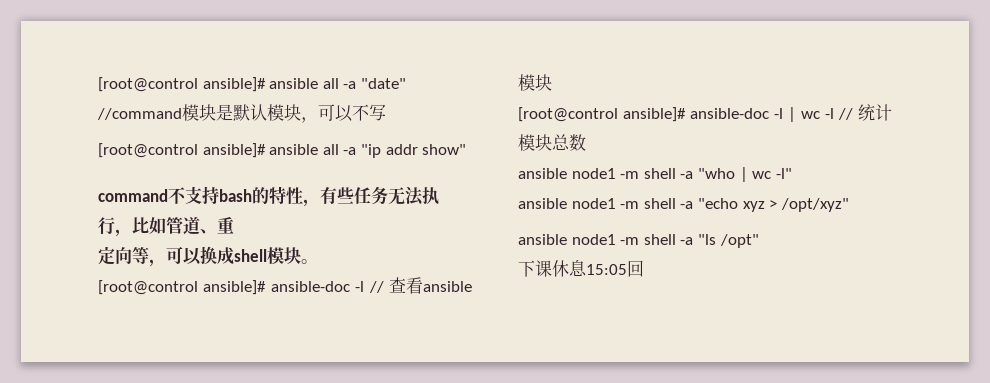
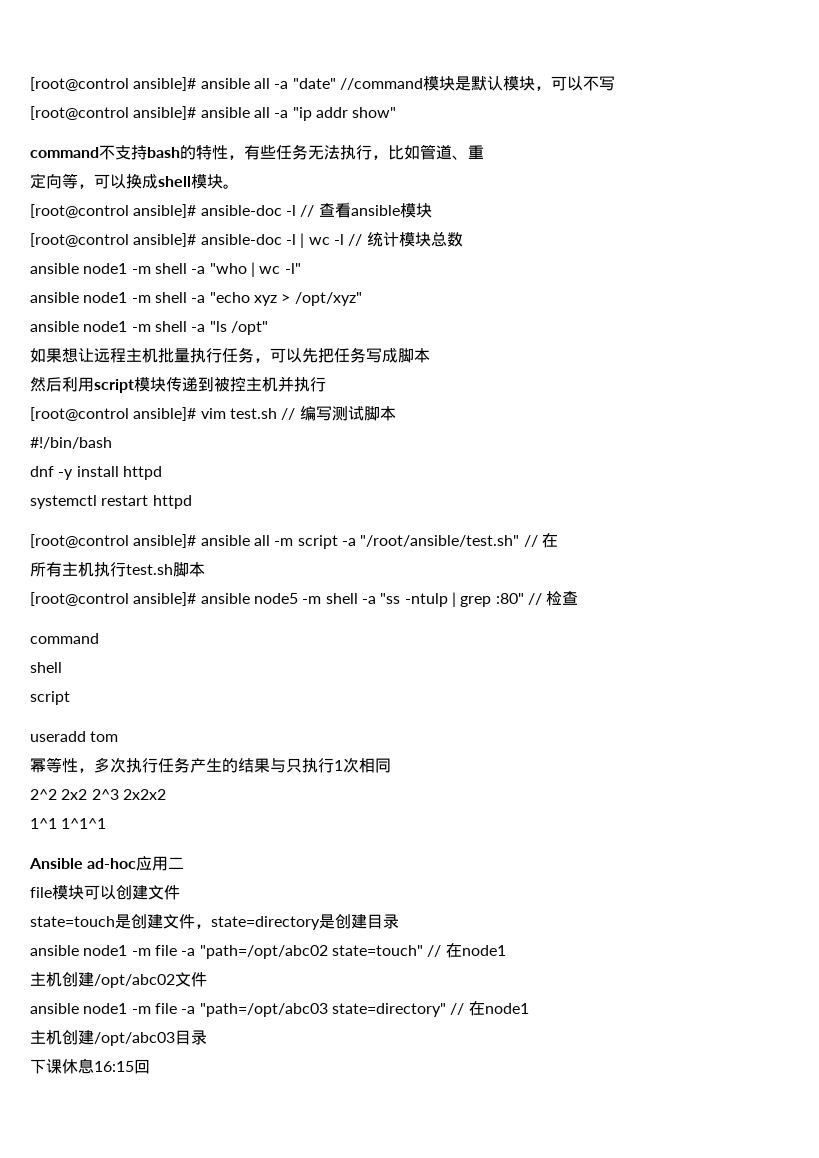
+ 如果想让远程主机批量执行任务，可以先把任务写成脚本
+ 然后利用script模块传递到被控主机并执行
+ [root@control ansible]# vim test.sh // 编写测试脚本
+ #!/bin/bash
+ dnf -y install httpd
+ systemctl restart httpd
+ [root@control ansible]# ansible all -m script -a "/root/ansible/test.sh" // 在
+ 所有主机执行test.sh脚本
+ [root@control ansible]# ansible node5 -m shell -a "ss -ntulp | grep :80" // 检查
+ command
+ shell
+ script
+ useradd tom
+ 幂等性，多次执行任务产生的结果与只执行1次相同
+ 2^2 2x2 2^3 2x2x2
+ 1^1 1^1^1
+ Ansible ad-hoc应用二
+ file模块可以创建文件
+ state=touch是创建文件，state=directory是创建目录
+ ansible node1 -m file -a "path=/opt/abc02 state=touch" // 在node1
+ 主机创建/opt/abc02文件
+ ansible node1 -m file -a "path=/opt/abc03 state=directory" // 在node1
+ 主机创建/opt/abc03目录
- 下课休息15:05回
+ 下课休息16:15回

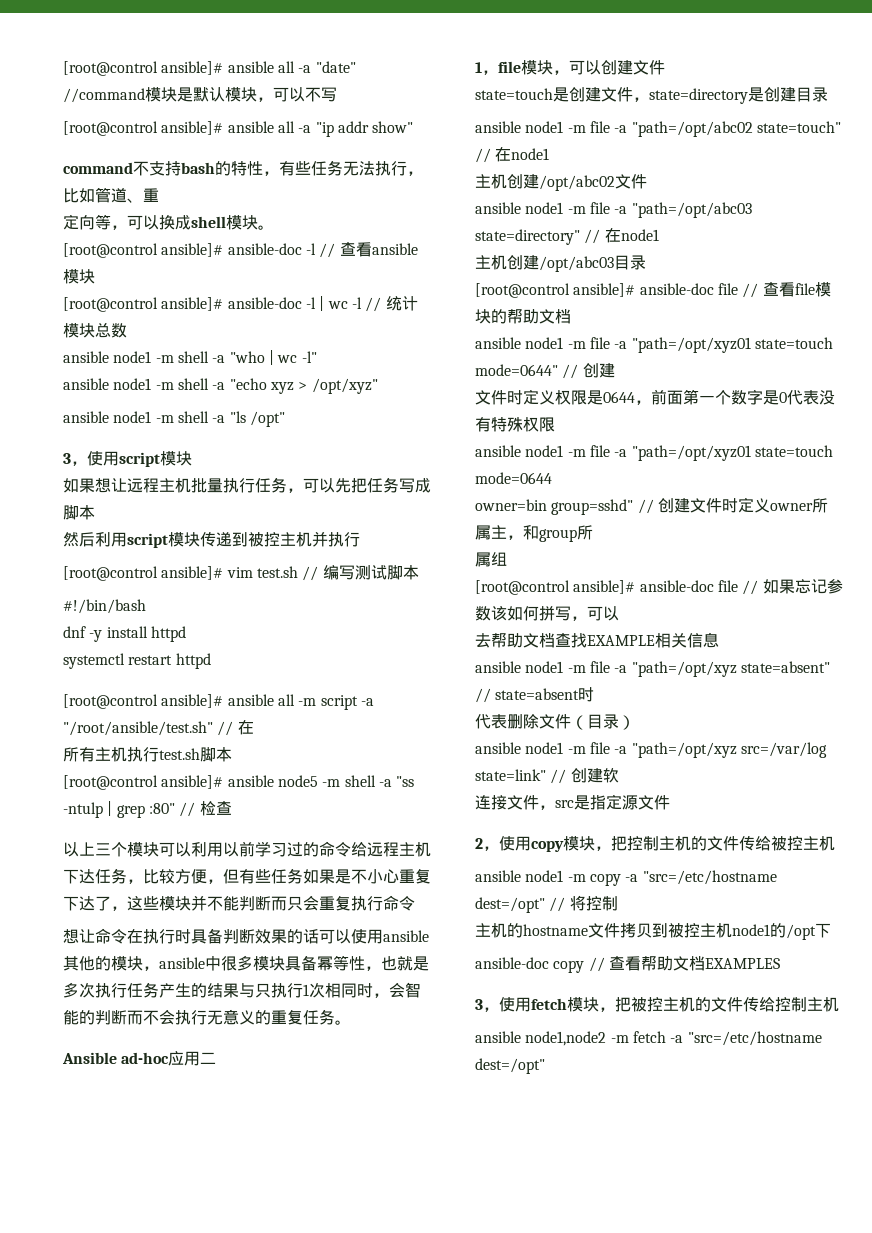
+ 3，使用script模块
  [root@control ansible]# ansible node5 -m shell -a "ss -ntulp | grep :80" // 检查
- command
- shell
- script
- useradd tom
- 幂等性，多次执行任务产生的结果与只执行1次相同
- 2^2 2x2 2^3 2x2x2
- 1^1 1^1^1
+ 以上三个模块可以利用以前学习过的命令给远程主机下达任务，比较方便，但有些任务如果是不小心重复下达了，这些模块并不能判断而只会重复执行命令
+ 想让命令在执行时具备判断效果的话可以使用ansible其他的模块，ansible中很多模块具备幂等性，也就是多次执行任务产生的结果与只执行1次相同时，会智能的判断而不会执行无意义的重复任务。
- file模块可以创建文件
+ 1，file模块，可以创建文件
- 下课休息16:15回
+ [root@control ansible]# ansible-doc file // 查看file模块的帮助文档
+ ansible node1 -m file -a "path=/opt/xyz01 state=touch mode=0644" // 创建
+ 文件时定义权限是0644，前面第一个数字是0代表没有特殊权限
+ ansible node1 -m file -a "path=/opt/xyz01 state=touch mode=0644
+ owner=bin group=sshd" // 创建文件时定义owner所属主，和group所
+ 属组
+ [root@control ansible]# ansible-doc file // 如果忘记参数该如何拼写，可以
+ 去帮助文档查找EXAMPLE相关信息
+ ansible node1 -m file -a "path=/opt/xyz state=absent" // state=absent时
+ 代表删除文件（目录）
+ ansible node1 -m file -a "path=/opt/xyz src=/var/log state=link" // 创建软
+ 连接文件，src是指定源文件
+ 2，使用copy模块，把控制主机的文件传给被控主机
+ ansible node1 -m copy -a "src=/etc/hostname dest=/opt" // 将控制
+ 主机的hostname文件拷贝到被控主机node1的/opt下
+ ansible-doc copy // 查看帮助文档EXAMPLES
+ 3，使用fetch模块，把被控主机的文件传给控制主机
+ ansible node1,node2 -m fetch -a "src=/etc/hostname dest=/opt"

